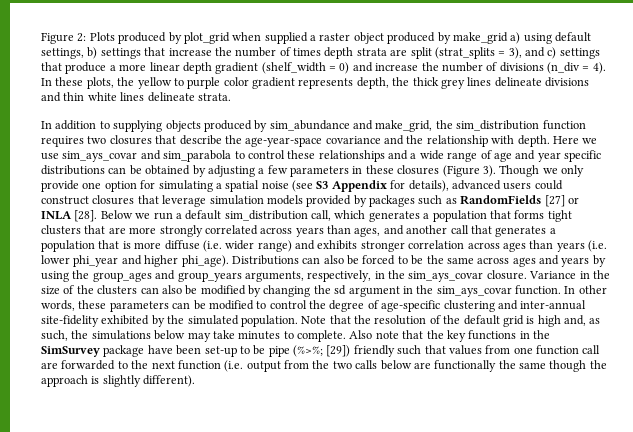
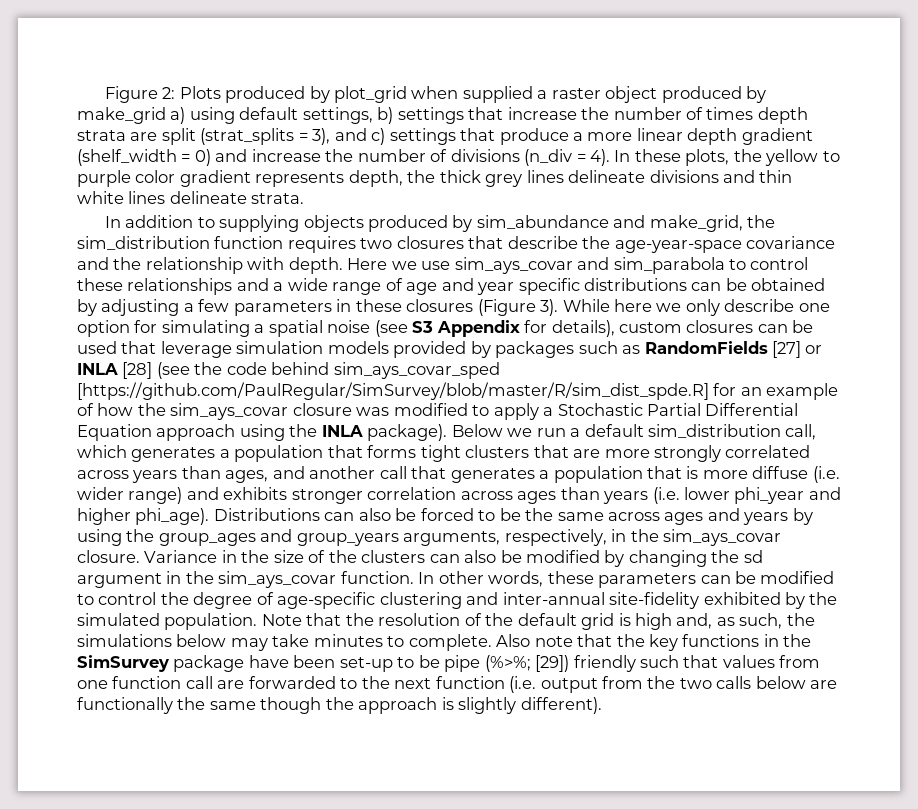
- Though we only provide one option for simulating a spatial noise (see S3 Appendix for details), advanced users could construct closures that leverage simulation models provided by packages such as RandomFields [27] or INLA [28].
+ While here we only describe one option for simulating a spatial noise (see S3 Appendix for details), custom closures can be used that leverage simulation models provided by packages such as RandomFields [27] or INLA [28] (see the code behind sim_ays_covar_sped [https://github.com/PaulRegular/SimSurvey/blob/master/R/sim_dist_spde.R] for an example of how the sim_ays_covar closure was modified to apply a Stochastic Partial Differential Equation approach using the INLA package).

